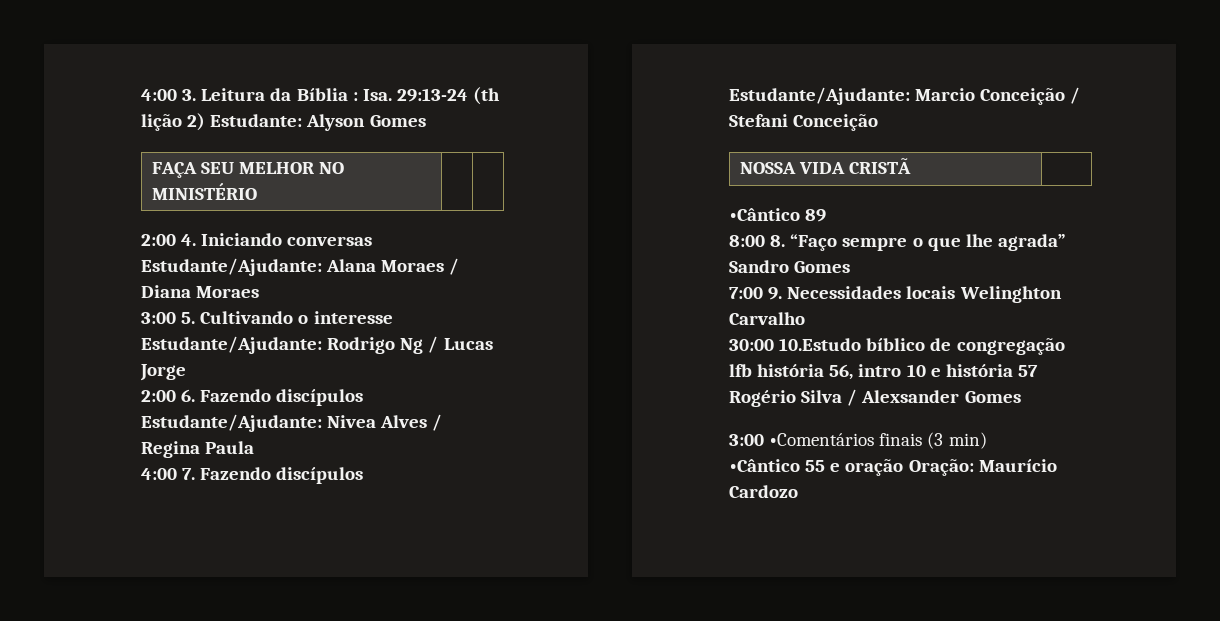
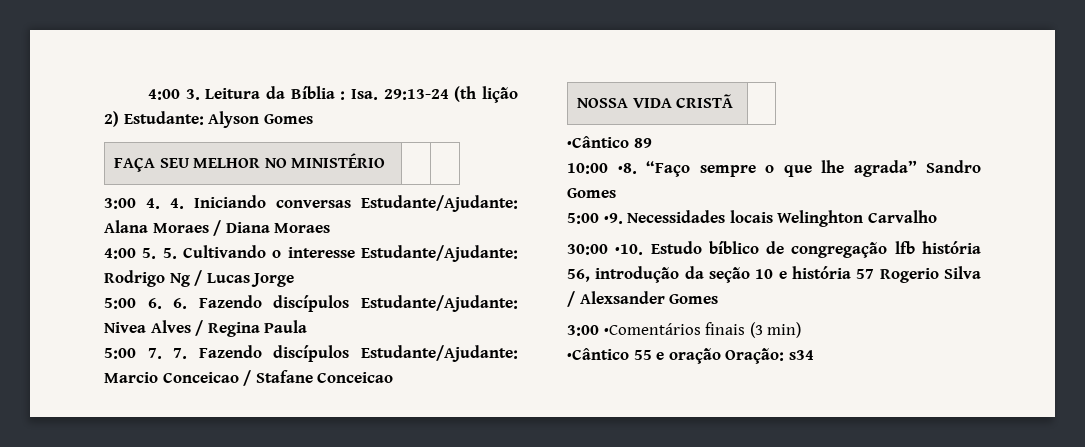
- 2:00 4. Iniciando conversas Estudante/Ajudante: Alana Moraes / Diana Moraes
+ 3:00 4. 4. Iniciando conversas Estudante/Ajudante: Alana Moraes / Diana Moraes
- 3:00 5. Cultivando o interesse Estudante/Ajudante: Rodrigo Ng / Lucas Jorge
+ 4:00 5. 5. Cultivando o interesse Estudante/Ajudante: Rodrigo Ng / Lucas Jorge
- 2:00 6. Fazendo discípulos Estudante/Ajudante: Nivea Alves / Regina Paula
+ 5:00 6. 6. Fazendo discípulos Estudante/Ajudante: Nivea Alves / Regina Paula
- 4:00 7. Fazendo discípulos Estudante/Ajudante: Marcio Conceição / Stefani Conceição
+ 5:00 7. 7. Fazendo discípulos Estudante/Ajudante: Marcio Conceicao / Stafane Conceicao
- 8:00 8. “Faço sempre o que lhe agrada” Sandro Gomes
+ 10:00 •8. “Faço sempre o que lhe agrada” Sandro Gomes
- 7:00 9. Necessidades locais Welinghton Carvalho
+ 5:00 •9. Necessidades locais Welinghton Carvalho
- 30:00 10.Estudo bíblico de congregação lfb história 56, intro 10 e história 57 Rogério Silva / Alexsander Gomes
+ 30:00 •10. Estudo bíblico de congregação lfb história 56, introdução da seção 10 e história 57 Rogerio Silva / Alexsander Gomes
- •Cântico 55 e oração Oração: Maurício Cardozo
+ •Cântico 55 e oração Oração: s34

